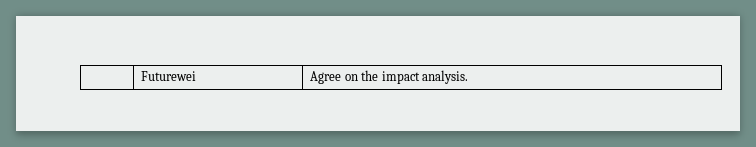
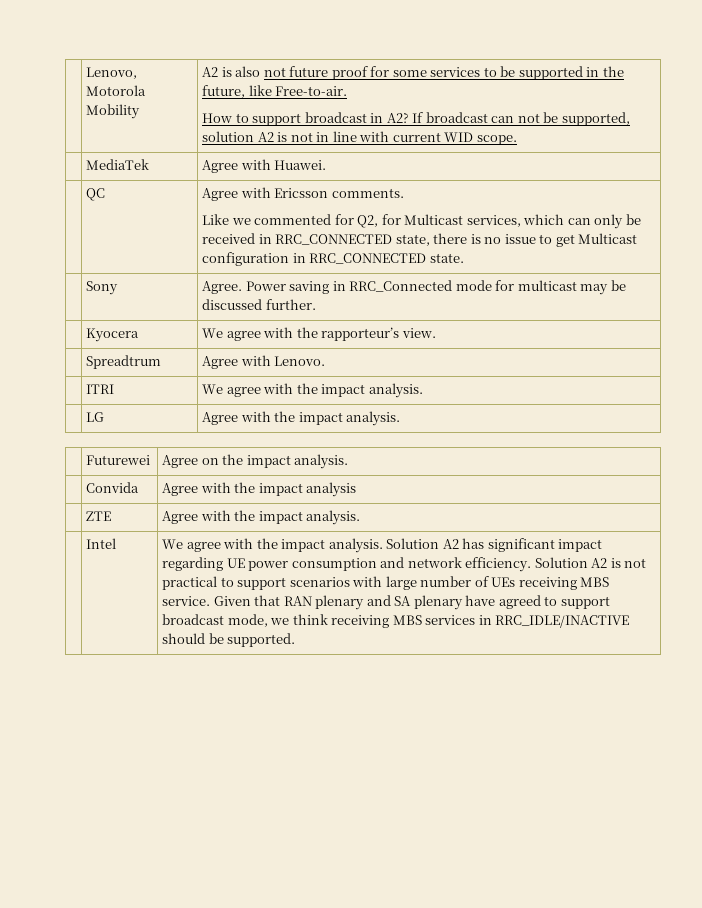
+ Lenovo, Motorola Mobility | A2 is also not future proof for some services to be supported in the future, like Free-to-air.
+ How to support broadcast in A2? If broadcast can not be supported, solution A2 is not in line with current WID scope.
+ | MediaTek | Agree with Huawei.
+ | QC | Agree with Ericsson comments.
+ Like we commented for Q2, for Multicast services, which can only be received in RRC_CONNECTED state, there is no issue to get Multicast configuration in RRC_CONNECTED state.
+ | Sony | Agree. Power saving in RRC_Connected mode for multicast may be discussed further.
+ | Kyocera | We agree with the rapporteur’s view.
+ | Spreadtrum | Agree with Lenovo.
+ | ITRI | We agree with the impact analysis.
+ | LG | Agree with the impact analysis.
+ | Convida | Agree with the impact analysis
+ | ZTE | Agree with the impact analysis.
+ | Intel | We agree with the impact analysis. Solution A2 has significant impact regarding UE power consumption and network efficiency. Solution A2 is not practical to support scenarios with large number of UEs receiving MBS service. Given that RAN plenary and SA plenary have agreed to support broadcast mode, we think receiving MBS services in RRC_IDLE/INACTIVE should be supported.

